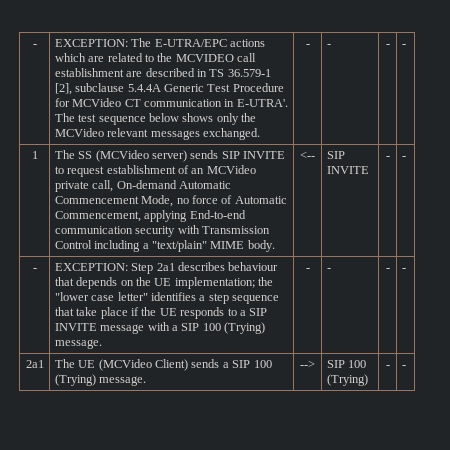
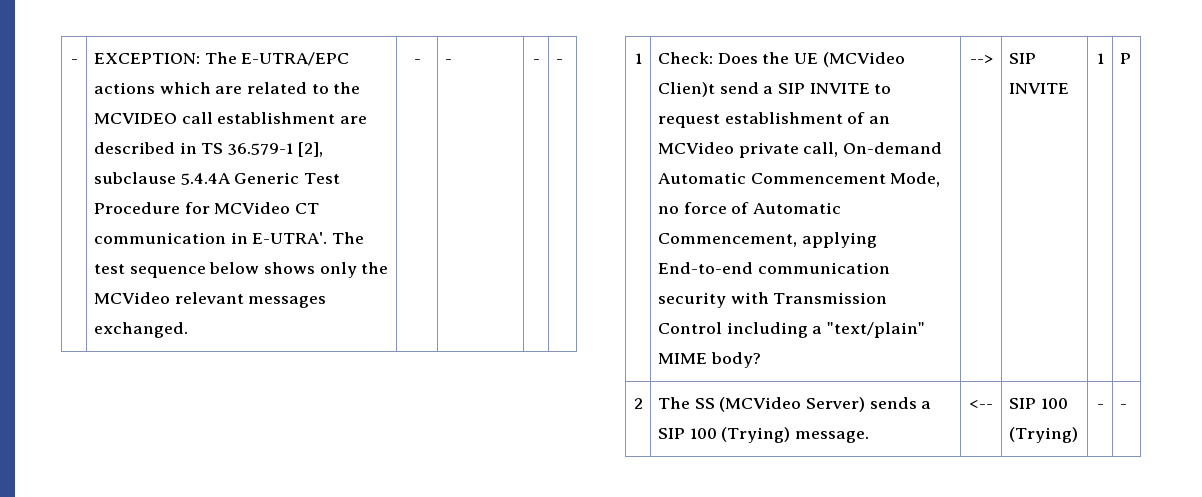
- The SS (MCVideo server) sends SIP INVITE to request establishment of an MCVideo private call, On-demand Automatic Commencement Mode, no force of Automatic Commencement, applying End-to-end communication security with Transmission Control including a "text/plain" MIME body. | <--
+ Check: Does the UE (MCVideo Clien)t send a SIP INVITE to request establishment of an MCVideo private call, On-demand Automatic Commencement Mode, no force of Automatic Commencement, applying End-to-end communication security with Transmission Control including a "text/plain" MIME body? | -->
- SIP INVITE | - | -
- - | EXCEPTION: Step 2a1 describes behaviour that depends on the UE implementation; the "lower case letter" identifies a step sequence that take place if the UE responds to a SIP INVITE message with a SIP 100 (Trying) message. | - | - | - | -
- 2a1 | The UE (MCVideo Client) sends a SIP 100 (Trying) message. | --> | SIP 100 (Trying) | - | -
+ SIP INVITE | 1 | P
+ 2 | The SS (MCVideo Server) sends a SIP 100 (Trying) message. | <-- | SIP 100 (Trying) | - | -

